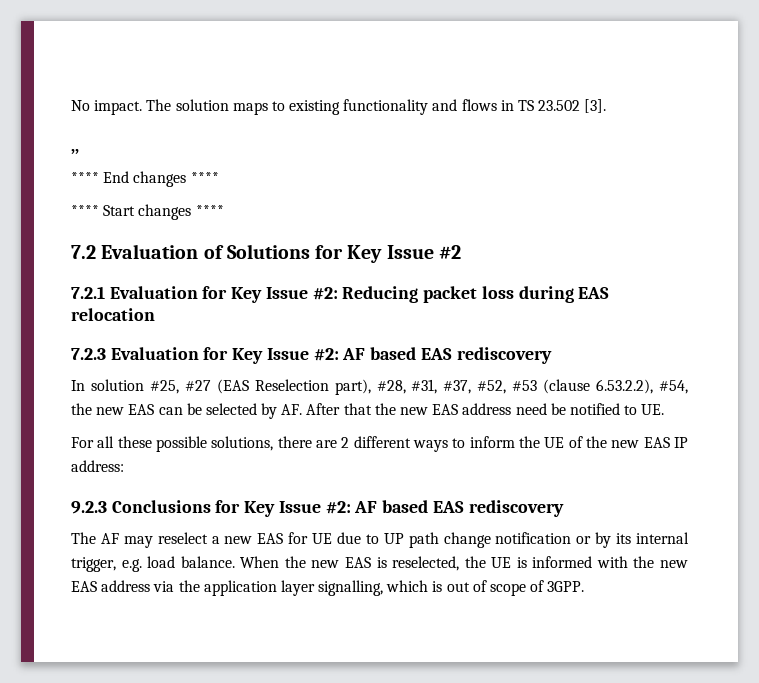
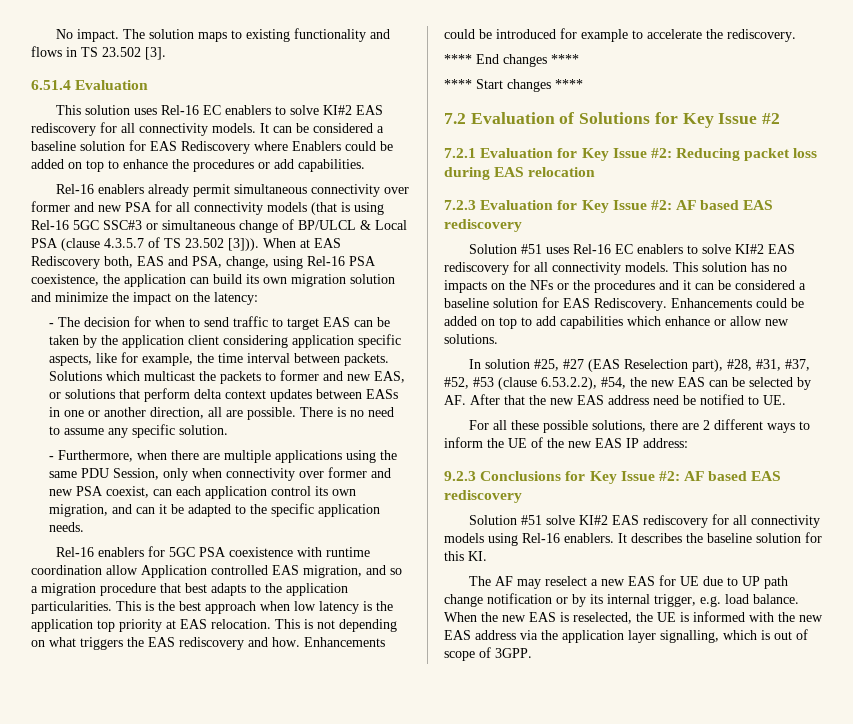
- ,,
+ 6.51.4 Evaluation
+ This solution uses Rel-16 EC enablers to solve KI#2 EAS rediscovery for all connectivity models. It can be considered a baseline solution for EAS Rediscovery where Enablers could be added on top to enhance the procedures or add capabilities.
+ Rel-16 enablers already permit simultaneous connectivity over former and new PSA for all connectivity models (that is using Rel-16 5GC SSC#3 or simultaneous change of BP/ULCL & Local PSA (clause 4.3.5.7 of TS 23.502 [3])). When at EAS Rediscovery both, EAS and PSA, change, using Rel-16 PSA coexistence, the application can build its own migration solution and minimize the impact on the latency:
+ - The decision for when to send traffic to target EAS can be taken by the application client considering application specific aspects, like for example, the time interval between packets. Solutions which multicast the packets to former and new EAS, or solutions that perform delta context updates between EASs in one or another direction, all are possible. There is no need to assume any specific solution.
+ - Furthermore, when there are multiple applications using the same PDU Session, only when connectivity over former and new PSA coexist, can each application control its own migration, and can it be adapted to the specific application needs.
+ Rel-16 enablers for 5GC PSA coexistence with runtime coordination allow Application controlled EAS migration, and so a migration procedure that best adapts to the application particularities. This is the best approach when low latency is the application top priority at EAS relocation. This is not depending on what triggers the EAS rediscovery and how. Enhancements could be introduced for example to accelerate the rediscovery.
+ Solution #51 uses Rel-16 EC enablers to solve KI#2 EAS rediscovery for all connectivity models. This solution has no impacts on the NFs or the procedures and it can be considered a baseline solution for EAS Rediscovery. Enhancements could be added on top to add capabilities which enhance or allow new solutions.
+ Solution #51 solve KI#2 EAS rediscovery for all connectivity models using Rel-16 enablers. It describes the baseline solution for this KI.

